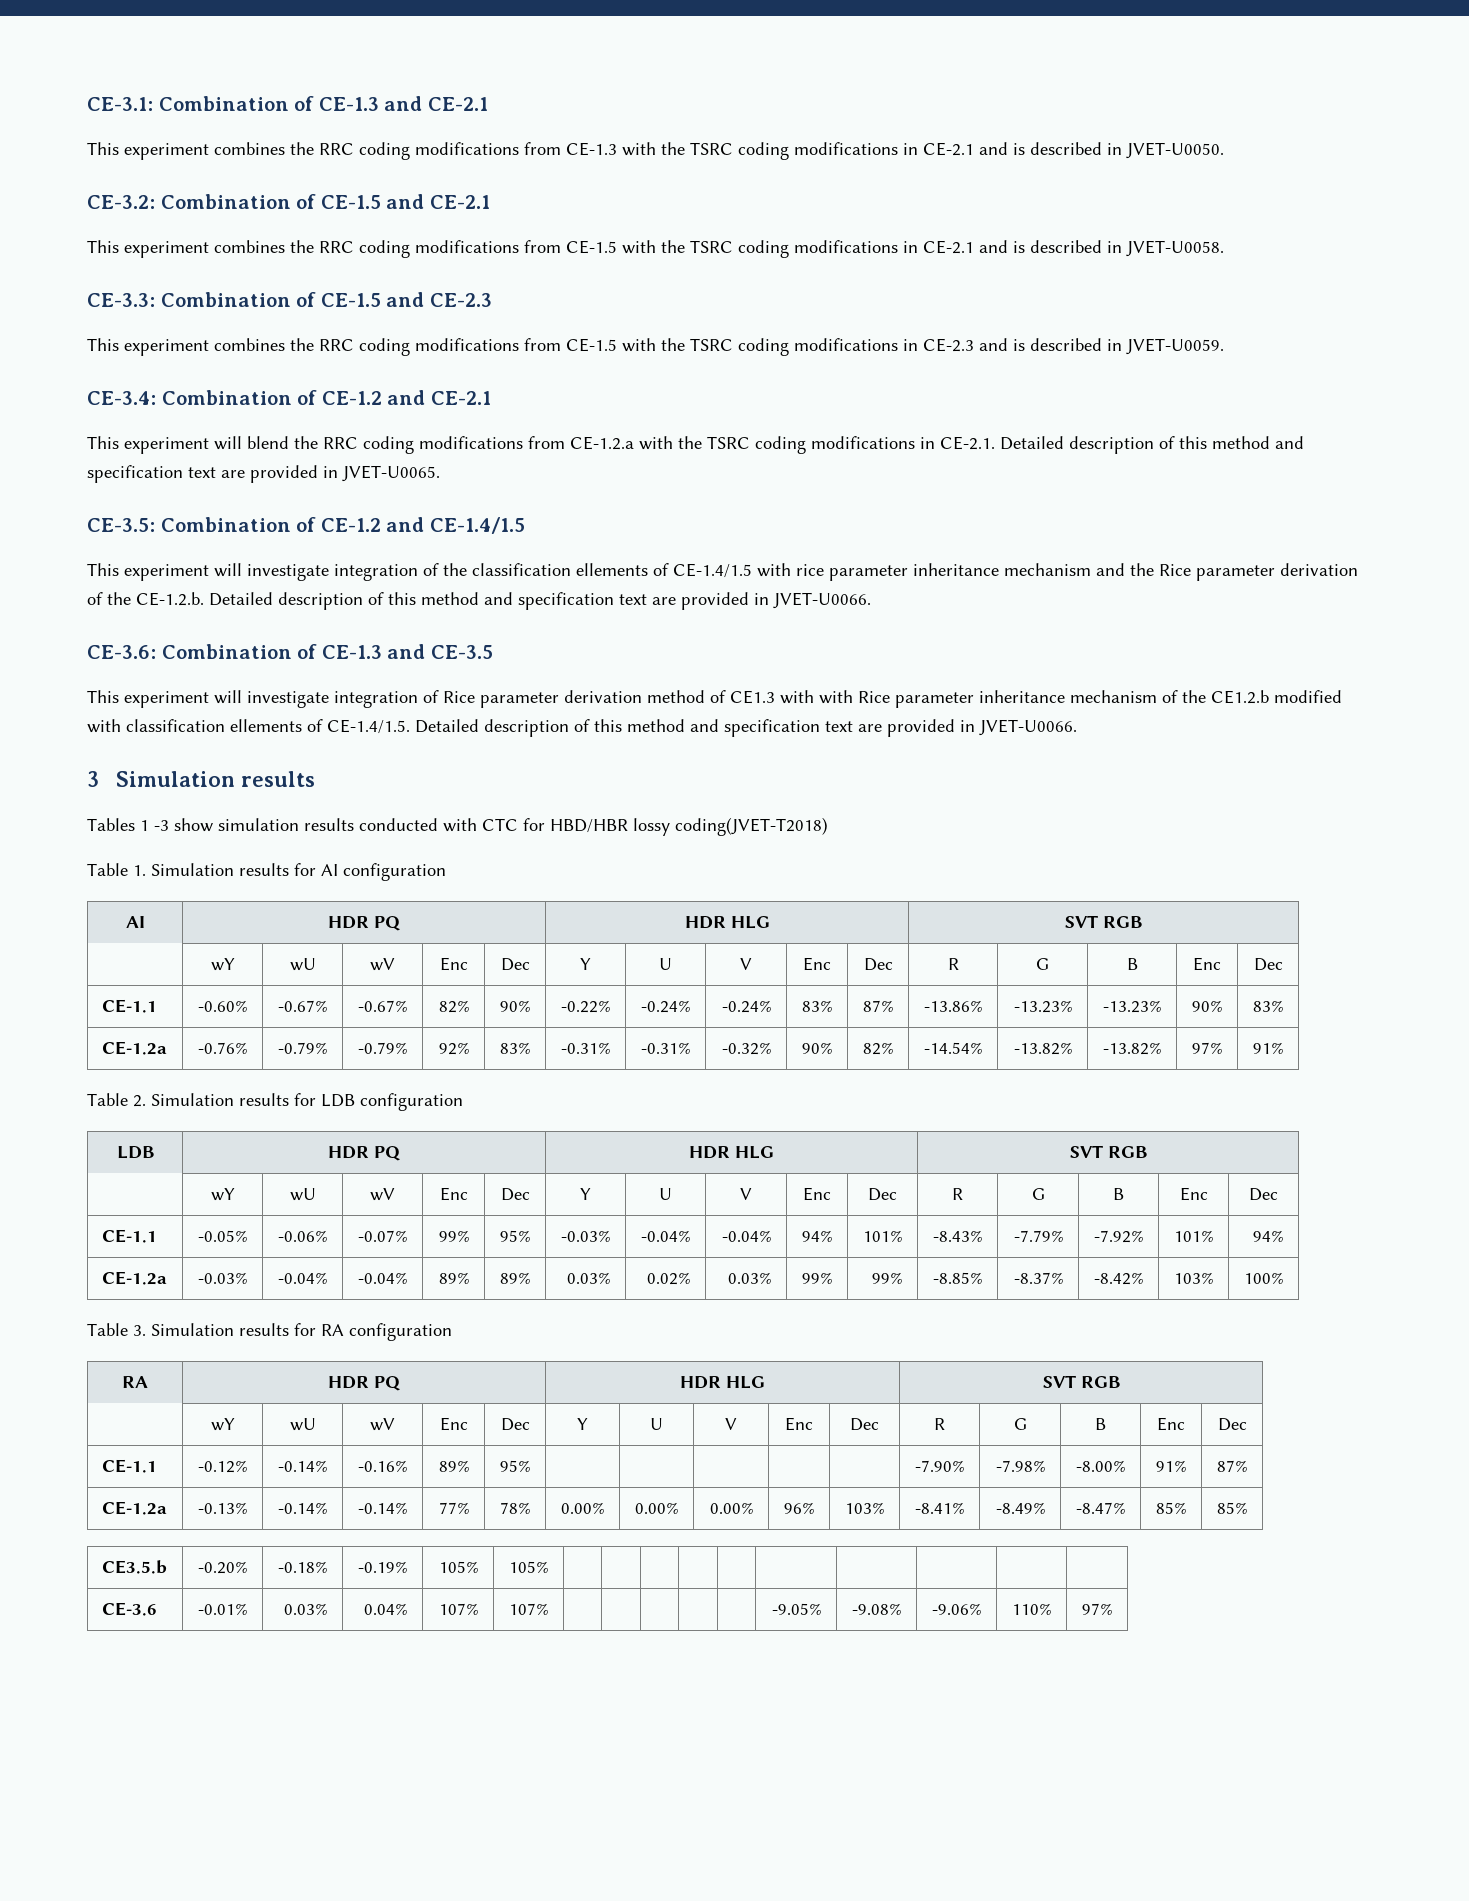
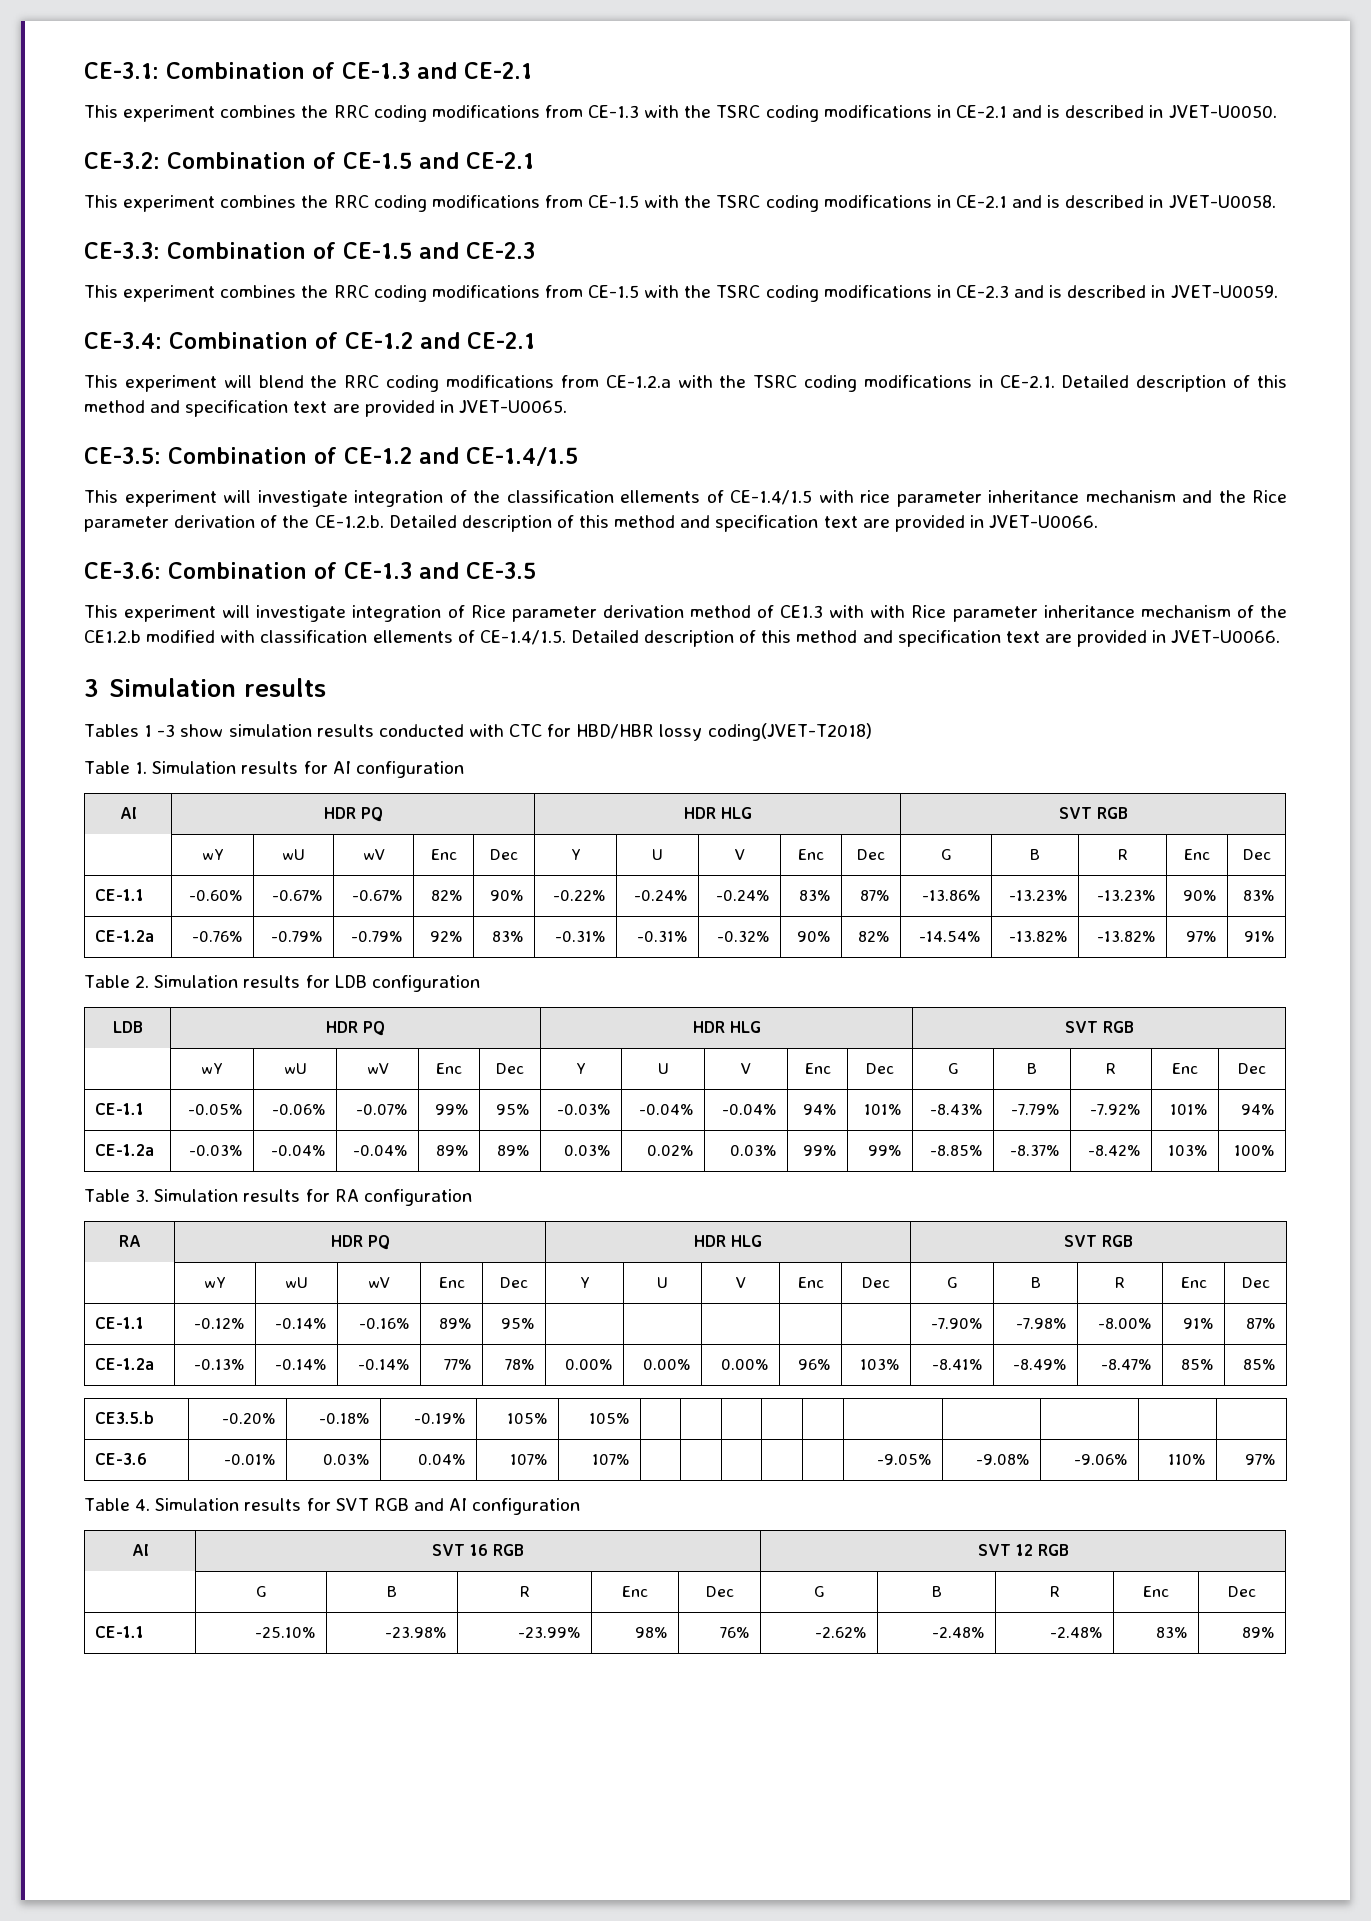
  AI | HDR PQ | HDR HLG | SVT RGB
- | wY | wU | wV | Enc | Dec | Y | U | V | Enc | Dec | R | G | B | Enc | Dec
+ | wY | wU | wV | Enc | Dec | Y | U | V | Enc | Dec | G | B | R | Enc | Dec
  LDB | HDR PQ | HDR HLG | SVT RGB
- | wY | wU | wV | Enc | Dec | Y | U | V | Enc | Dec | R | G | B | Enc | Dec
+ | wY | wU | wV | Enc | Dec | Y | U | V | Enc | Dec | G | B | R | Enc | Dec
  RA | HDR PQ | HDR HLG | SVT RGB
- | wY | wU | wV | Enc | Dec | Y | U | V | Enc | Dec | R | G | B | Enc | Dec
+ | wY | wU | wV | Enc | Dec | Y | U | V | Enc | Dec | G | B | R | Enc | Dec
+ Table 4. Simulation results for SVT RGB and AI configuration
+ AI | SVT 16 RGB | SVT 12 RGB
+ | G | B | R | Enc | Dec | G | B | R | Enc | Dec
+ CE-1.1 | -25.10% | -23.98% | -23.99% | 98% | 76% | -2.62% | -2.48% | -2.48% | 83% | 89%

